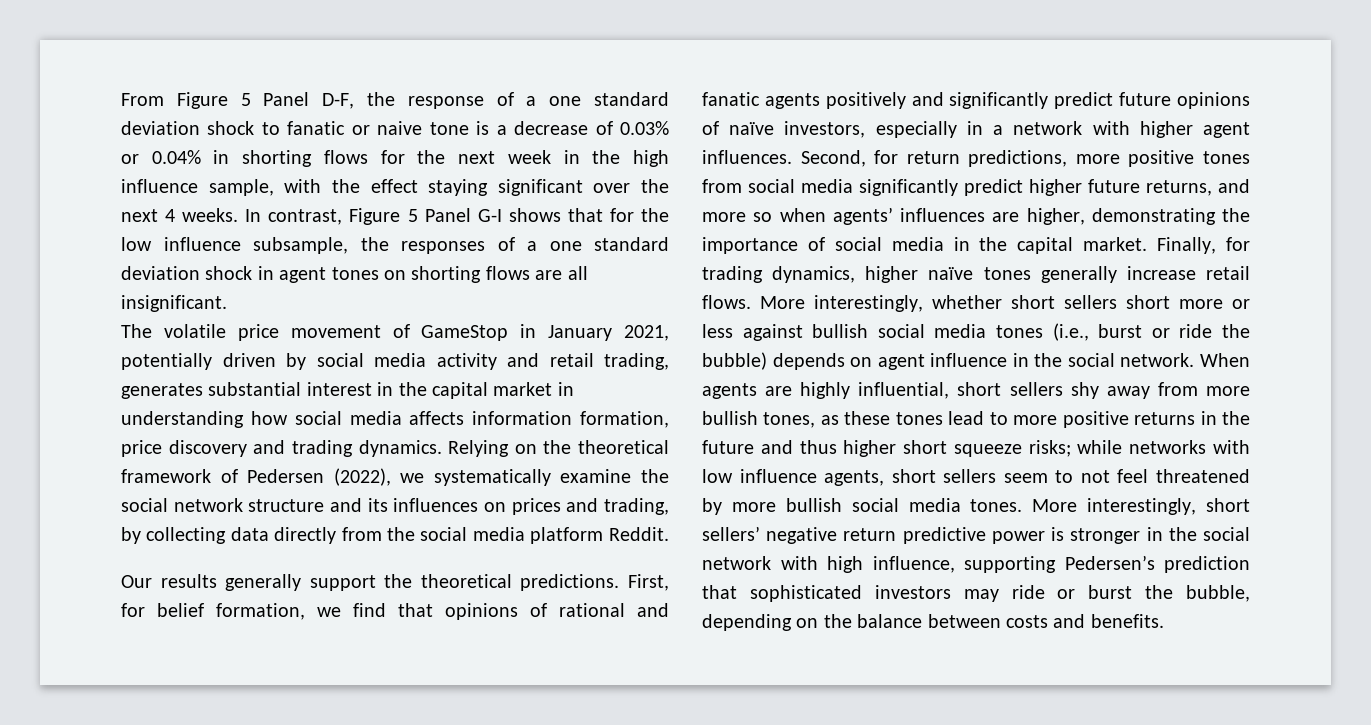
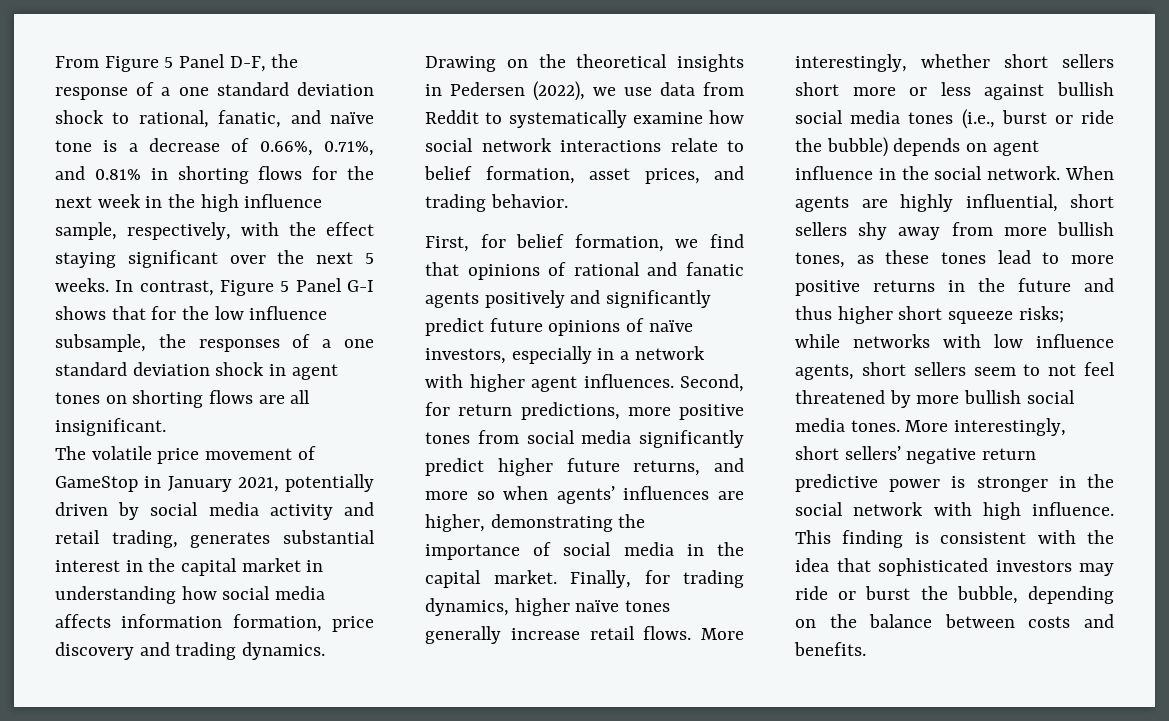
- From Figure 5 Panel D-F, the response of a one standard deviation shock to fanatic or naive tone is a decrease of 0.03% or 0.04% in shorting flows for the next week in the high influence sample, with the effect staying significant over the next 4 weeks.
+ From Figure 5 Panel D-F, the response of a one standard deviation shock to rational, fanatic, and naïve tone is a decrease of 0.66%, 0.71%, and 0.81% in shorting flows for the next week in the high influence sample, respectively, with the effect staying significant over the next 5 weeks.
- Relying on the theoretical framework of Pedersen (2022), we systematically examine the social network structure and its influences on prices and trading, by collecting data directly from the social media platform Reddit.
- Our results generally support the theoretical predictions. First, for belief formation, we find that opinions of rational and fanatic agents positively and significantly predict future opinions of naïve investors, especially in a network with higher agent influences.
+ Drawing on the theoretical insights in Pedersen (2022), we use data from Reddit to systematically examine how social network interactions relate to belief formation, asset prices, and trading behavior.
+ First, for belief formation, we find that opinions of rational and fanatic agents positively and significantly predict future opinions of naïve investors, especially in a network with higher agent influences.
- More interestingly, short sellers’ negative return predictive power is stronger in the social network with high influence, supporting Pedersen’s prediction that sophisticated investors may ride or burst the bubble, depending on the balance between costs and benefits.
+ More interestingly, short sellers’ negative return predictive power is stronger in the social network with high influence. This finding is consistent with the idea that sophisticated investors may ride or burst the bubble, depending on the balance between costs and benefits.

